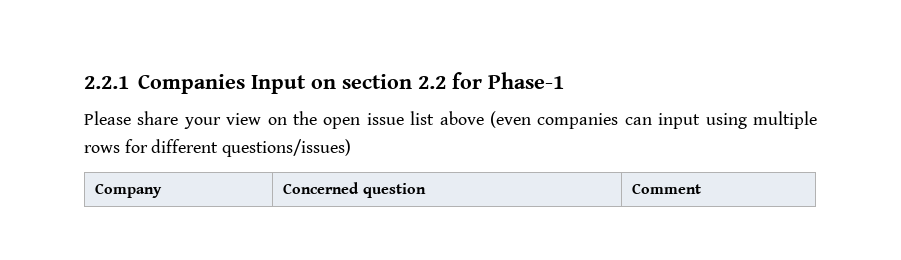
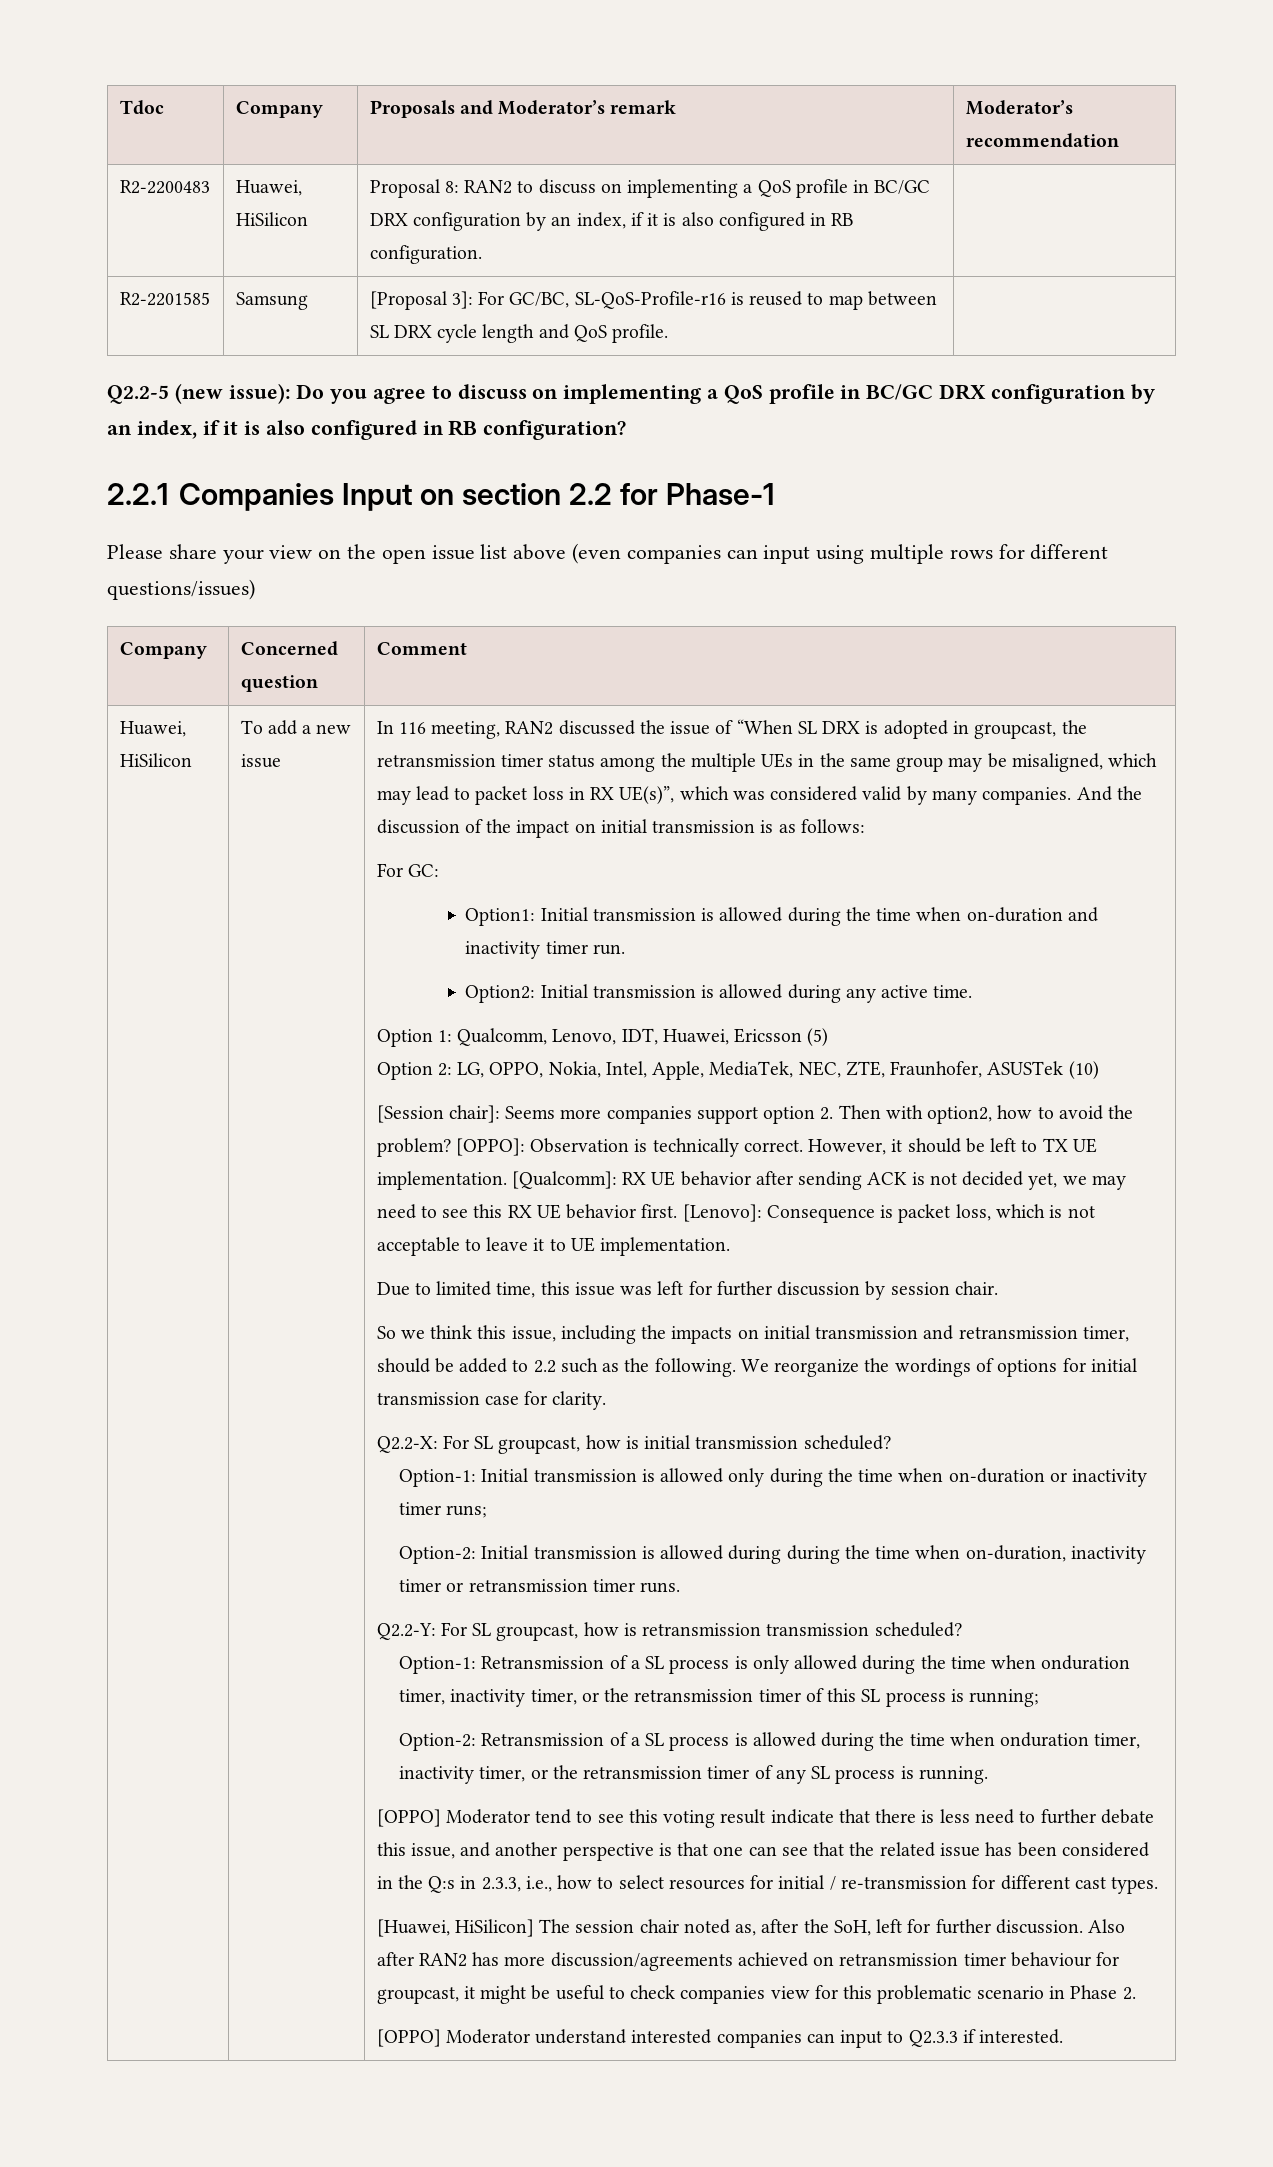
+ Tdoc | Company | Proposals and Moderator’s remark | Moderator’s recommendation
+ R2-2200483 | Huawei, HiSilicon | Proposal 8: RAN2 to discuss on implementing a QoS profile in BC/GC DRX configuration by an index, if it is also configured in RB configuration. |
+ R2-2201585 | Samsung | [Proposal 3]: For GC/BC, SL-QoS-Profile-r16 is reused to map between SL DRX cycle length and QoS profile. |
+ Q2.2-5 (new issue): Do you agree to discuss on implementing a QoS profile in BC/GC DRX configuration by an index, if it is also configured in RB configuration?
+ Huawei, HiSilicon | To add a new issue | In 116 meeting, RAN2 discussed the issue of “When SL DRX is adopted in groupcast, the retransmission timer status among the multiple UEs in the same group may be misaligned, which may lead to packet loss in RX UE(s)”, which was considered valid by many companies. And the discussion of the impact on initial transmission is as follows:
+ For GC:
+ Option1: Initial transmission is allowed during the time when on-duration and inactivity timer run.
+ Option2: Initial transmission is allowed during any active time.
+ Option 1: Qualcomm, Lenovo, IDT, Huawei, Ericsson (5)
+ Option 2: LG, OPPO, Nokia, Intel, Apple, MediaTek, NEC, ZTE, Fraunhofer, ASUSTek (10)
+ [Session chair]: Seems more companies support option 2. Then with option2, how to avoid the problem? [OPPO]: Observation is technically correct. However, it should be left to TX UE implementation. [Qualcomm]: RX UE behavior after sending ACK is not decided yet, we may need to see this RX UE behavior first. [Lenovo]: Consequence is packet loss, which is not acceptable to leave it to UE implementation.
+ Due to limited time, this issue was left for further discussion by session chair.
+ So we think this issue, including the impacts on initial transmission and retransmission timer, should be added to 2.2 such as the following. We reorganize the wordings of options for initial transmission case for clarity.
+ Q2.2-X: For SL groupcast, how is initial transmission scheduled?
+ Option-1: Initial transmission is allowed only during the time when on-duration or inactivity timer runs;
+ Option-2: Initial transmission is allowed during during the time when on-duration, inactivity timer or retransmission timer runs.
+ Q2.2-Y: For SL groupcast, how is retransmission transmission scheduled?
+ Option-1: Retransmission of a SL process is only allowed during the time when onduration timer, inactivity timer, or the retransmission timer of this SL process is running;
+ Option-2: Retransmission of a SL process is allowed during the time when onduration timer, inactivity timer, or the retransmission timer of any SL process is running.
+ [OPPO] Moderator tend to see this voting result indicate that there is less need to further debate this issue, and another perspective is that one can see that the related issue has been considered in the Q:s in 2.3.3, i.e., how to select resources for initial / re-transmission for different cast types.
+ [Huawei, HiSilicon] The session chair noted as, after the SoH, left for further discussion. Also after RAN2 has more discussion/agreements achieved on retransmission timer behaviour for groupcast, it might be useful to check companies view for this problematic scenario in Phase 2.
+ [OPPO] Moderator understand interested companies can input to Q2.3.3 if interested.

